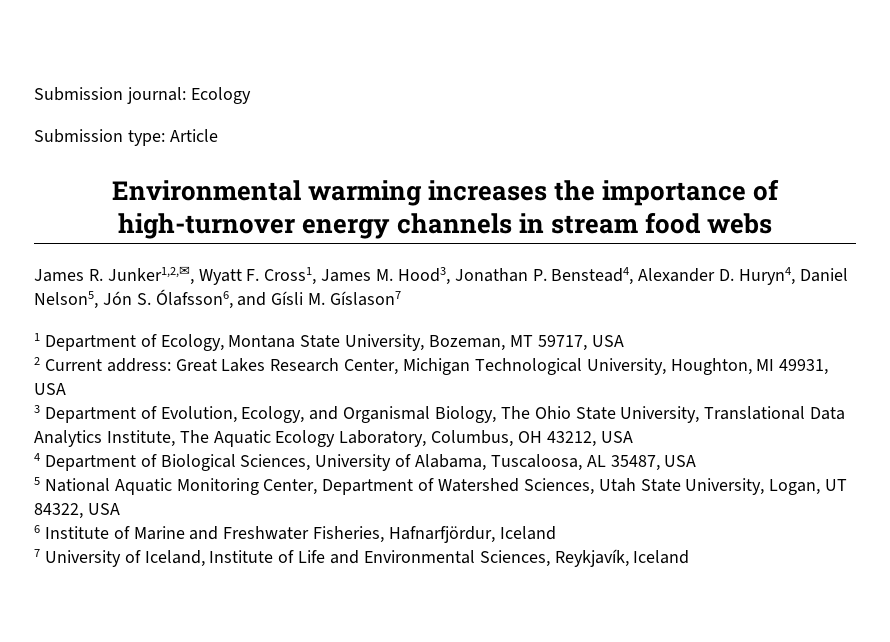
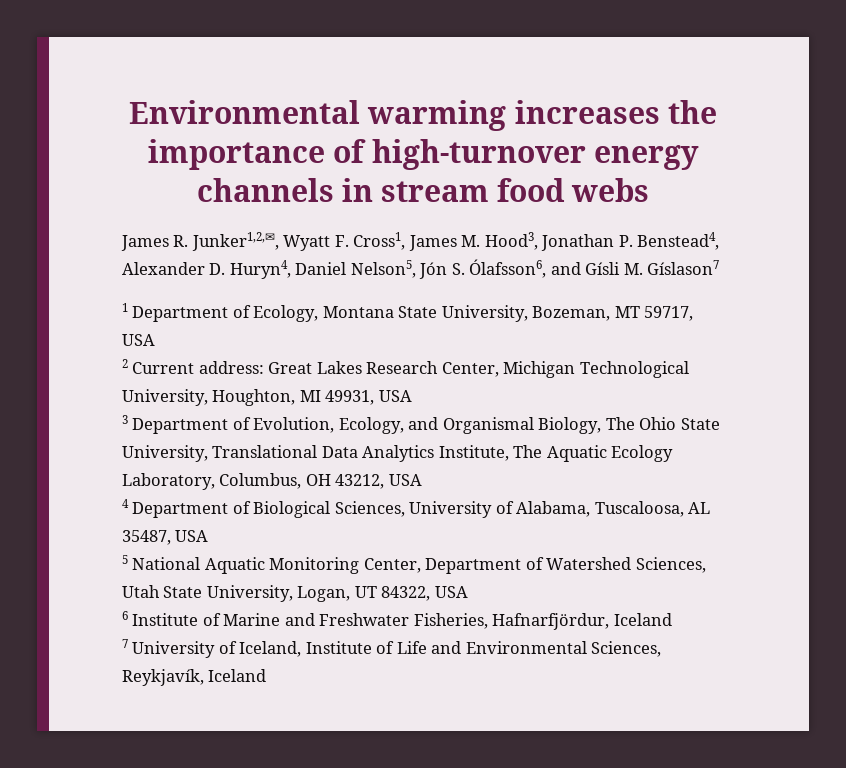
- Submission journal: Ecology
- Submission type: Article

